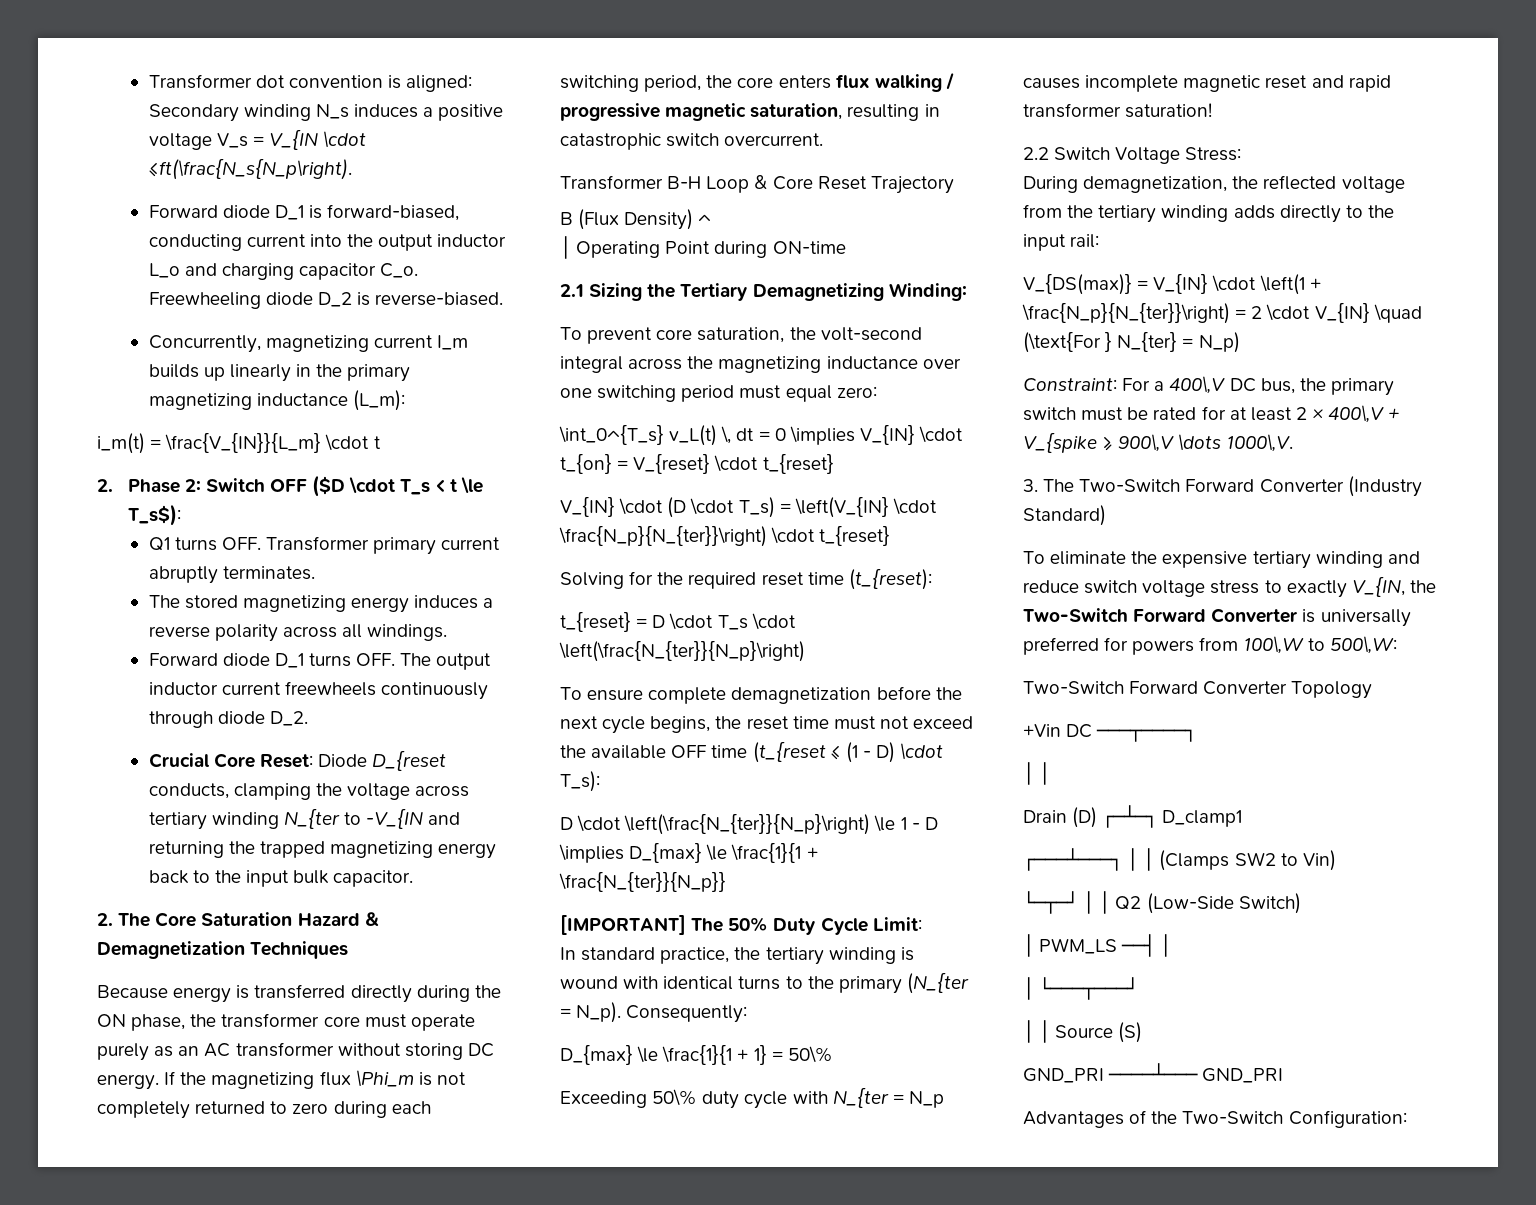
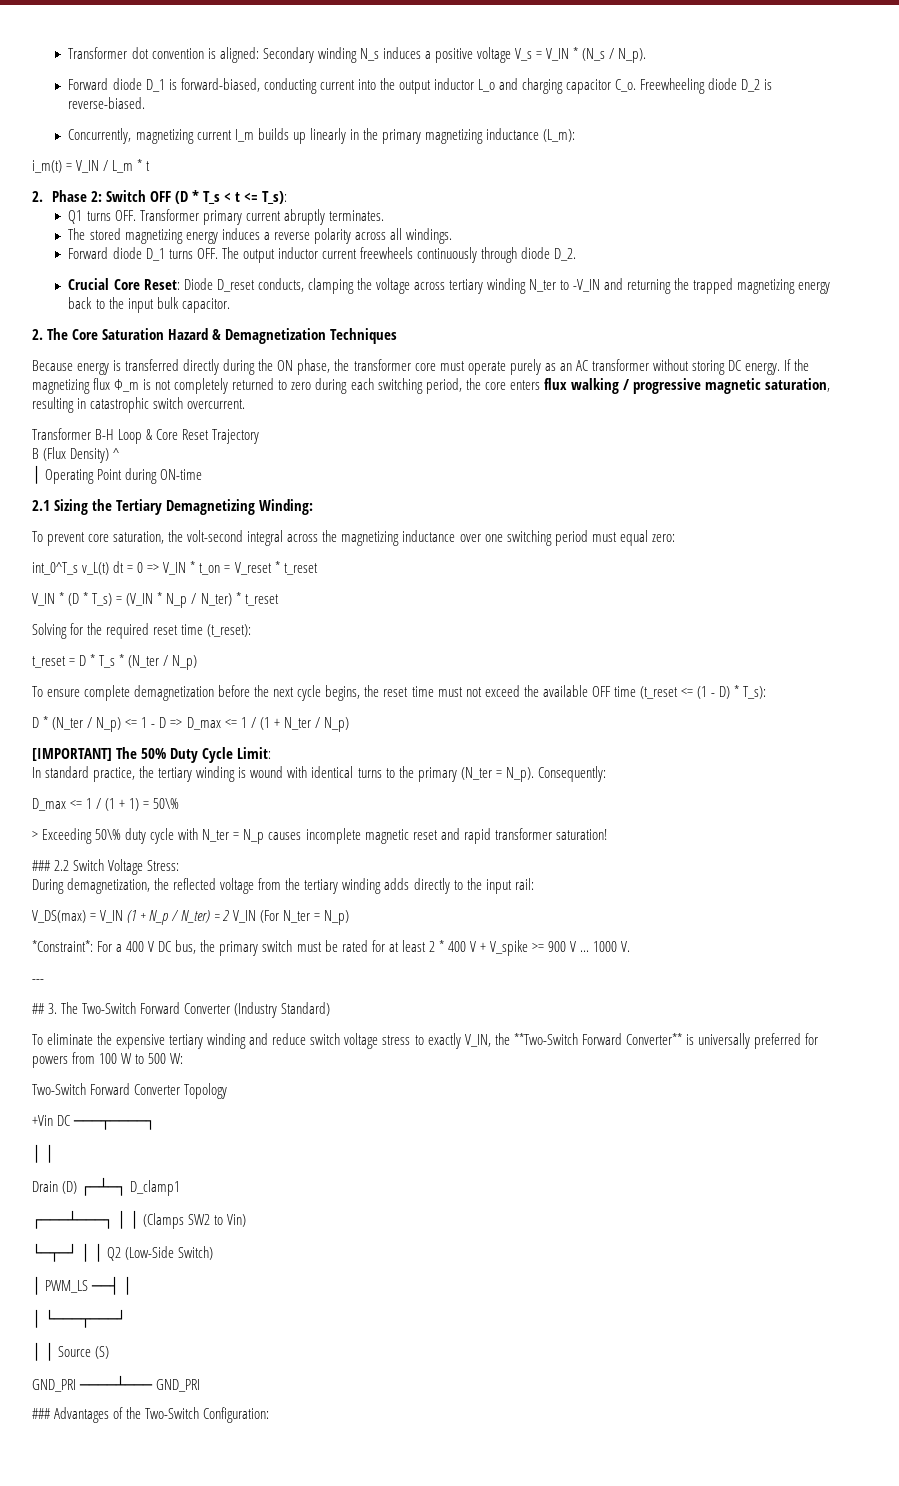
- Transformer dot convention is aligned: Secondary winding N_s induces a positive voltage V_s = V_{IN \cdot ≤ft(\frac{N_s{N_p\right).
+ Transformer dot convention is aligned: Secondary winding N_s induces a positive voltage V_s = V_IN * (N_s / N_p).
- i_m(t) = \frac{V_{IN}}{L_m} \cdot t
+ i_m(t) = V_IN / L_m * t
- 2. Phase 2: Switch OFF ($D \cdot T_s < t \le T_s$):
+ 2. Phase 2: Switch OFF (D * T_s < t <= T_s):
- Crucial Core Reset: Diode D_{reset conducts, clamping the voltage across tertiary winding N_{ter to -V_{IN and returning the trapped magnetizing energy back to the input bulk capacitor.
+ Crucial Core Reset: Diode D_reset conducts, clamping the voltage across tertiary winding N_ter to -V_IN and returning the trapped magnetizing energy back to the input bulk capacitor.
- If the magnetizing flux \Phi_m is not completely returned to zero during each switching period, the core enters flux walking / progressive magnetic saturation, resulting in catastrophic switch overcurrent.
+ If the magnetizing flux Φ_m is not completely returned to zero during each switching period, the core enters flux walking / progressive magnetic saturation, resulting in catastrophic switch overcurrent.
- \int_0^{T_s} v_L(t) \, dt = 0 \implies V_{IN} \cdot t_{on} = V_{reset} \cdot t_{reset}
- V_{IN} \cdot (D \cdot T_s) = \left(V_{IN} \cdot \frac{N_p}{N_{ter}}\right) \cdot t_{reset}
+ int_0^T_s v_L(t) dt = 0 => V_IN * t_on = V_reset * t_reset
+ V_IN * (D * T_s) = (V_IN * N_p / N_ter) * t_reset
- Solving for the required reset time (t_{reset):
- t_{reset} = D \cdot T_s \cdot \left(\frac{N_{ter}}{N_p}\right)
+ Solving for the required reset time (t_reset):
+ t_reset = D * T_s * (N_ter / N_p)
- To ensure complete demagnetization before the next cycle begins, the reset time must not exceed the available OFF time (t_{reset ≤ (1 - D) \cdot T_s):
+ To ensure complete demagnetization before the next cycle begins, the reset time must not exceed the available OFF time (t_reset <= (1 - D) * T_s):
- D \cdot \left(\frac{N_{ter}}{N_p}\right) \le 1 - D \implies D_{max} \le \frac{1}{1 + \frac{N_{ter}}{N_p}}
+ D * (N_ter / N_p) <= 1 - D => D_max <= 1 / (1 + N_ter / N_p)
- In standard practice, the tertiary winding is wound with identical turns to the primary (N_{ter = N_p).
+ In standard practice, the tertiary winding is wound with identical turns to the primary (N_ter = N_p).
- D_{max} \le \frac{1}{1 + 1} = 50\%
+ D_max <= 1 / (1 + 1) = 50\%
- Exceeding 50\% duty cycle with N_{ter = N_p causes incomplete magnetic reset and rapid transformer saturation!
+ > Exceeding 50\% duty cycle with N_ter = N_p causes incomplete magnetic reset and rapid transformer saturation!
- 2.2 Switch Voltage Stress:
+ ### 2.2 Switch Voltage Stress:
- V_{DS(max)} = V_{IN} \cdot \left(1 + \frac{N_p}{N_{ter}}\right) = 2 \cdot V_{IN} \quad (\text{For } N_{ter} = N_p)
+ V_DS(max) = V_IN (1 + N_p / N_ter) = 2 V_IN (For N_ter = N_p)
- Constraint: For a 400\,V DC bus, the primary switch must be rated for at least 2 × 400\,V + V_{spike ≥ 900\,V \dots 1000\,V.
- 3. The Two-Switch Forward Converter (Industry Standard)
+ *Constraint*: For a 400 V DC bus, the primary switch must be rated for at least 2 * 400 V + V_spike >= 900 V ... 1000 V.
+ ---
+ ## 3. The Two-Switch Forward Converter (Industry Standard)
- To eliminate the expensive tertiary winding and reduce switch voltage stress to exactly V_{IN, the Two-Switch Forward Converter is universally preferred for powers from 100\,W to 500\,W:
+ To eliminate the expensive tertiary winding and reduce switch voltage stress to exactly V_IN, the **Two-Switch Forward Converter** is universally preferred for powers from 100 W to 500 W:
- Advantages of the Two-Switch Configuration:
+ ### Advantages of the Two-Switch Configuration:

